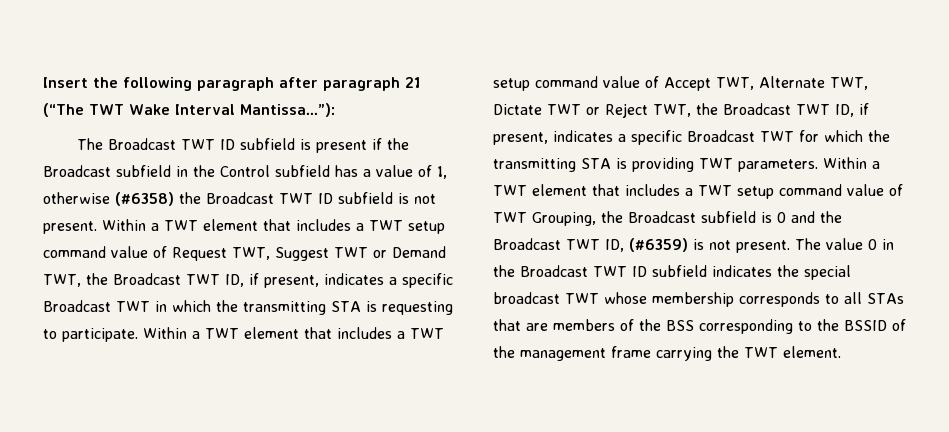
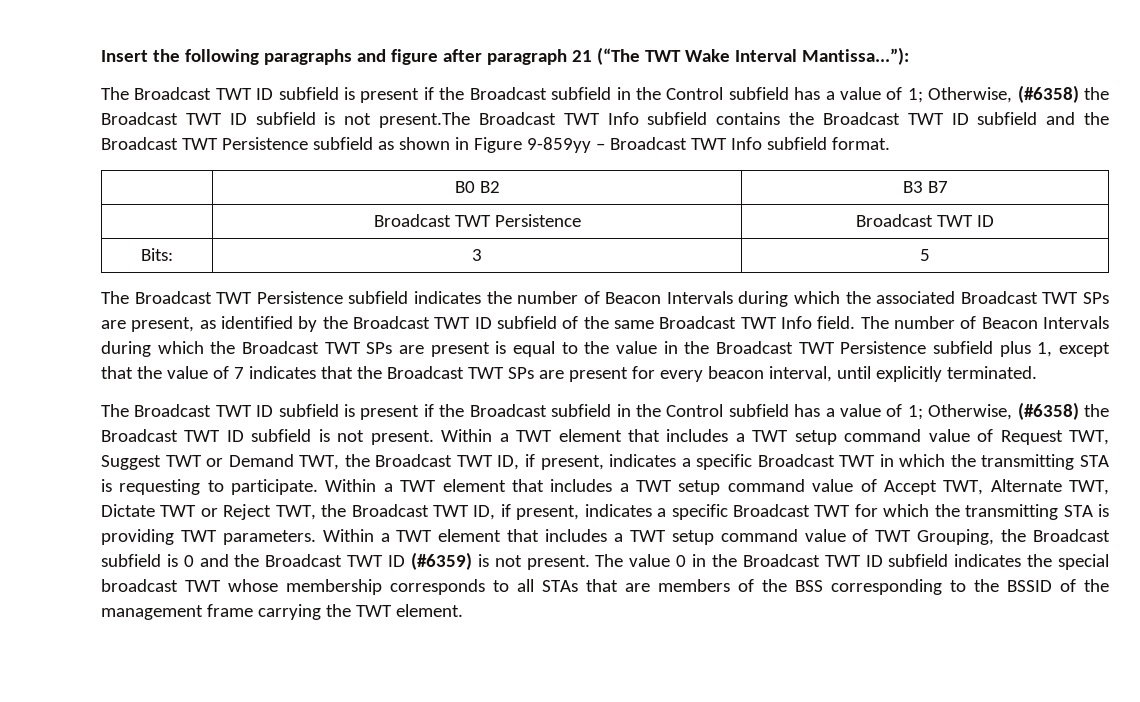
- Insert the following paragraph after paragraph 21 (“The TWT Wake Interval Mantissa...”):
+ Insert the following paragraphs and figure after paragraph 21 (“The TWT Wake Interval Mantissa...”):
- The Broadcast TWT ID subfield is present if the Broadcast subfield in the Control subfield has a value of 1, otherwise (#6358) the Broadcast TWT ID subfield is not present.
+ The Broadcast TWT ID subfield is present if the Broadcast subfield in the Control subfield has a value of 1; Otherwise, (#6358) the Broadcast TWT ID subfield is not present.The Broadcast TWT Info subfield contains the Broadcast TWT ID subfield and the Broadcast TWT Persistence subfield as shown in Figure 9-859yy – Broadcast TWT Info subfield format.
+ | B0 B2 | B3 B7
+ | Broadcast TWT Persistence | Broadcast TWT ID
+ Bits: | 3 | 5
+ The Broadcast TWT Persistence subfield indicates the number of Beacon Intervals during which the associated Broadcast TWT SPs are present, as identified by the Broadcast TWT ID subfield of the same Broadcast TWT Info field. The number of Beacon Intervals during which the Broadcast TWT SPs are present is equal to the value in the Broadcast TWT Persistence subfield plus 1, except that the value of 7 indicates that the Broadcast TWT SPs are present for every beacon interval, until explicitly terminated.
+ The Broadcast TWT ID subfield is present if the Broadcast subfield in the Control subfield has a value of 1; Otherwise, (#6358) the Broadcast TWT ID subfield is not present.
- Within a TWT element that includes a TWT setup command value of TWT Grouping, the Broadcast subfield is 0 and the Broadcast TWT ID, (#6359) is not present.
+ Within a TWT element that includes a TWT setup command value of TWT Grouping, the Broadcast subfield is 0 and the Broadcast TWT ID (#6359) is not present.

